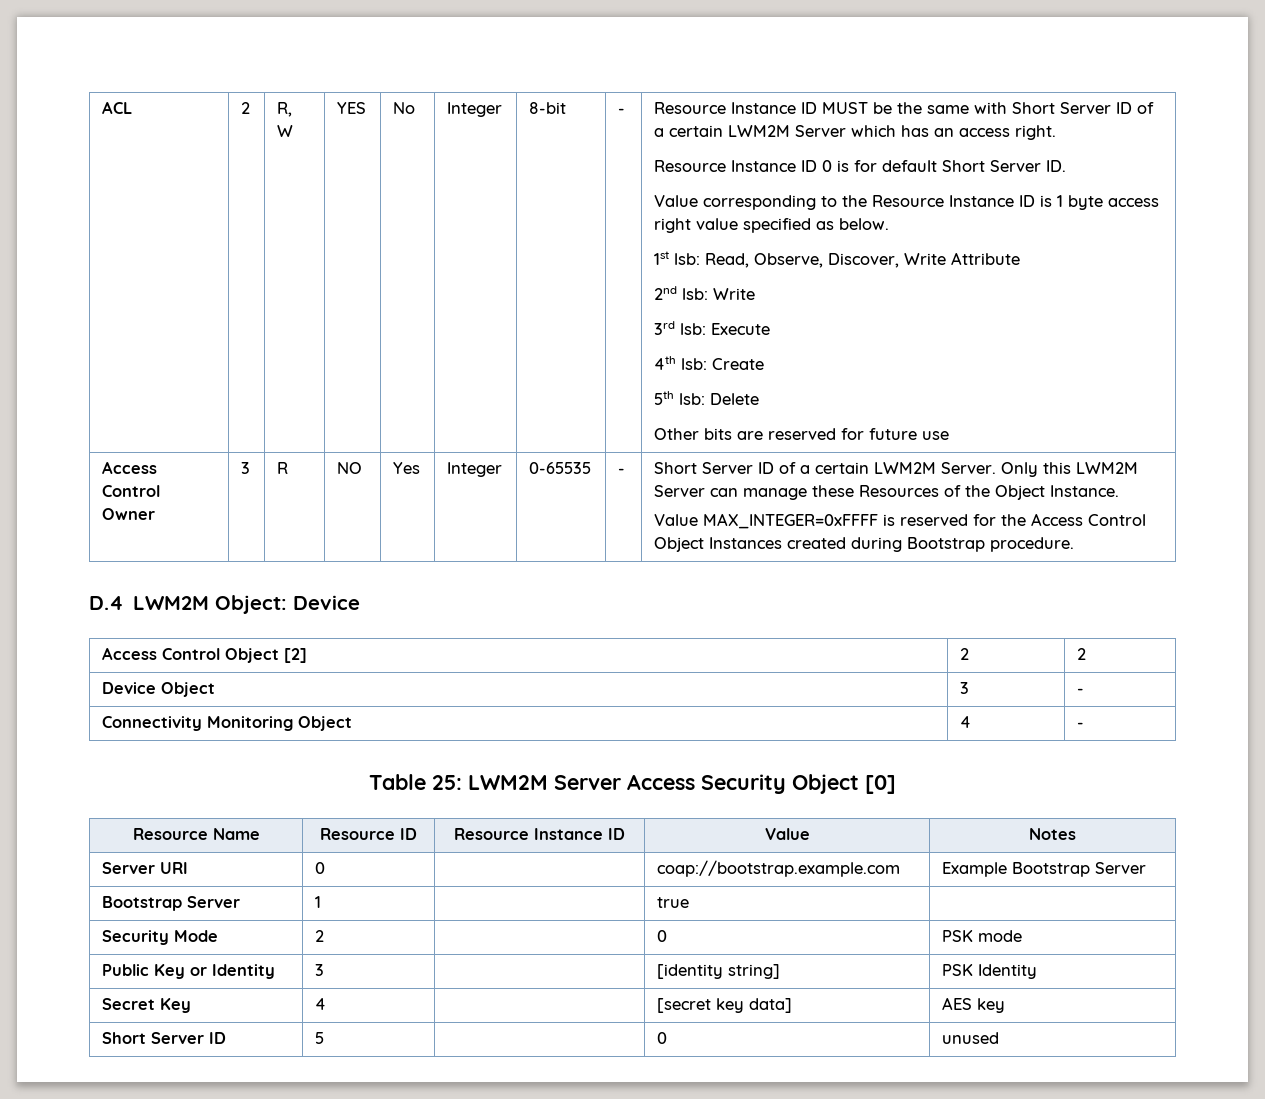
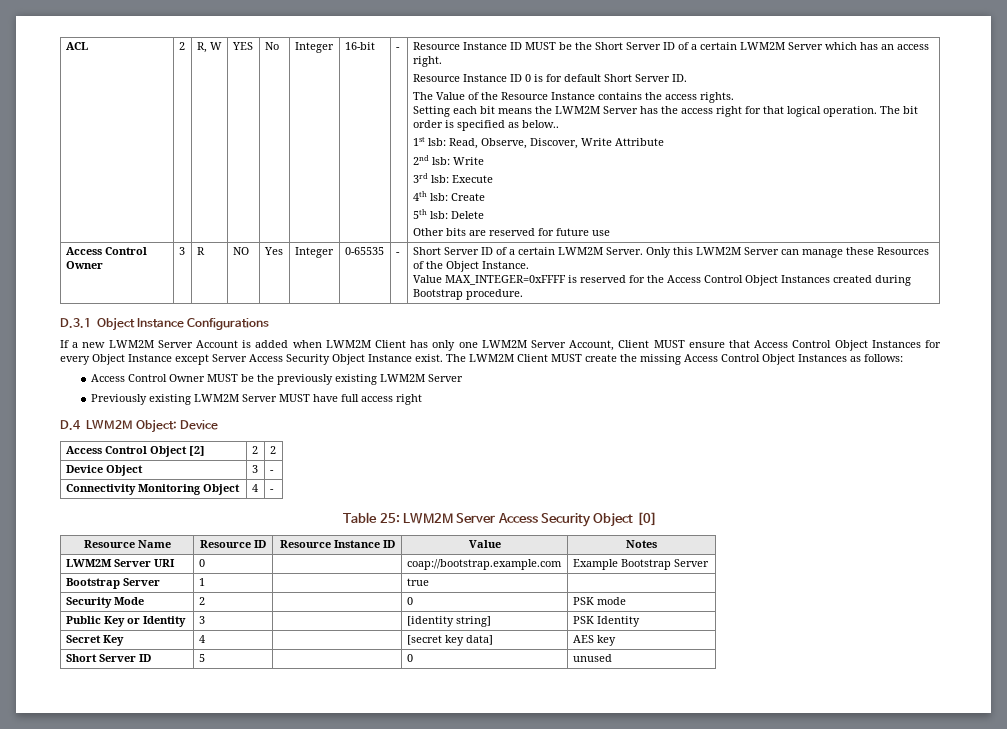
- 8-bit
+ 16-bit
- Resource Instance ID MUST be the same with Short Server ID of a certain LWM2M Server which has an access right.
+ Resource Instance ID MUST be the Short Server ID of a certain LWM2M Server which has an access right.
- Value corresponding to the Resource Instance ID is 1 byte access right value specified as below.
+ The Value of the Resource Instance contains the access rights.
+ Setting each bit means the LWM2M Server has the access right for that logical operation. The bit order is specified as below..
+ D.3.1 Object Instance Configurations
+ If a new LWM2M Server Account is added when LWM2M Client has only one LWM2M Server Account, Client MUST ensure that Access Control Object Instances for every Object Instance except Server Access Security Object Instance exist. The LWM2M Client MUST create the missing Access Control Object Instances as follows:
+ Access Control Owner MUST be the previously existing LWM2M Server
+ Previously existing LWM2M Server MUST have full access right
- Server URI | 0 | | coap://bootstrap.example.com | Example Bootstrap Server
+ LWM2M Server URI | 0 | | coap://bootstrap.example.com | Example Bootstrap Server

